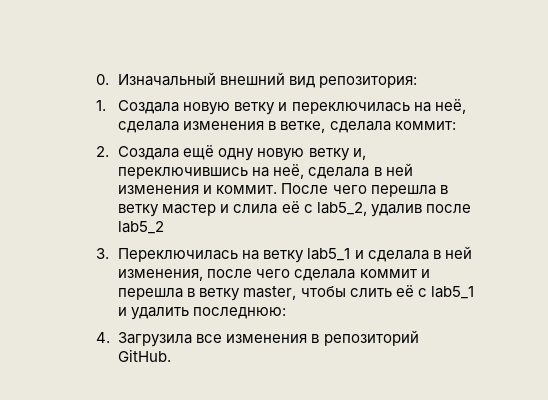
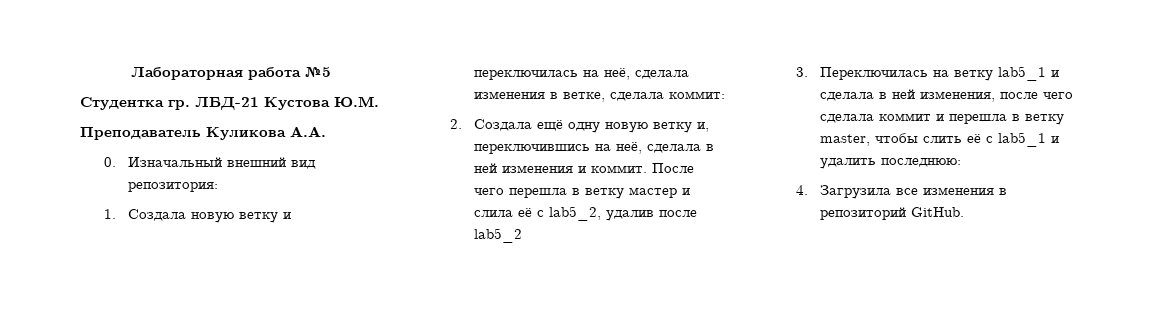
+ Лабораторная работа №5
+ Студентка гр. ЛБД-21 Кустова Ю.М.
+ Преподаватель Куликова А.А.

